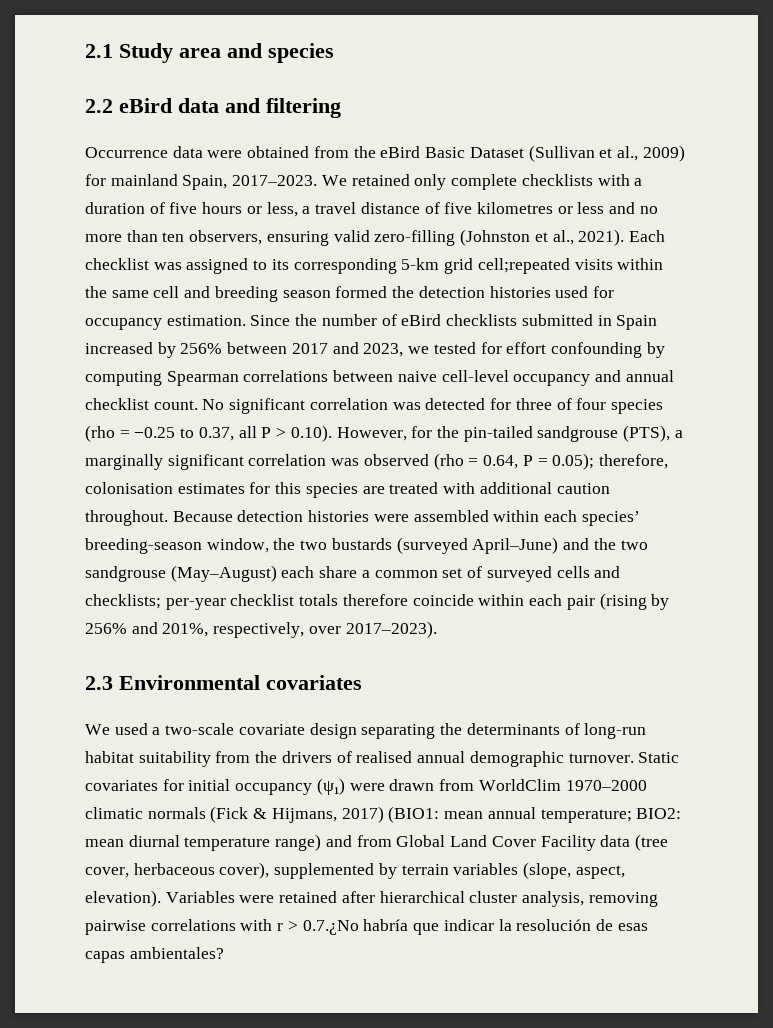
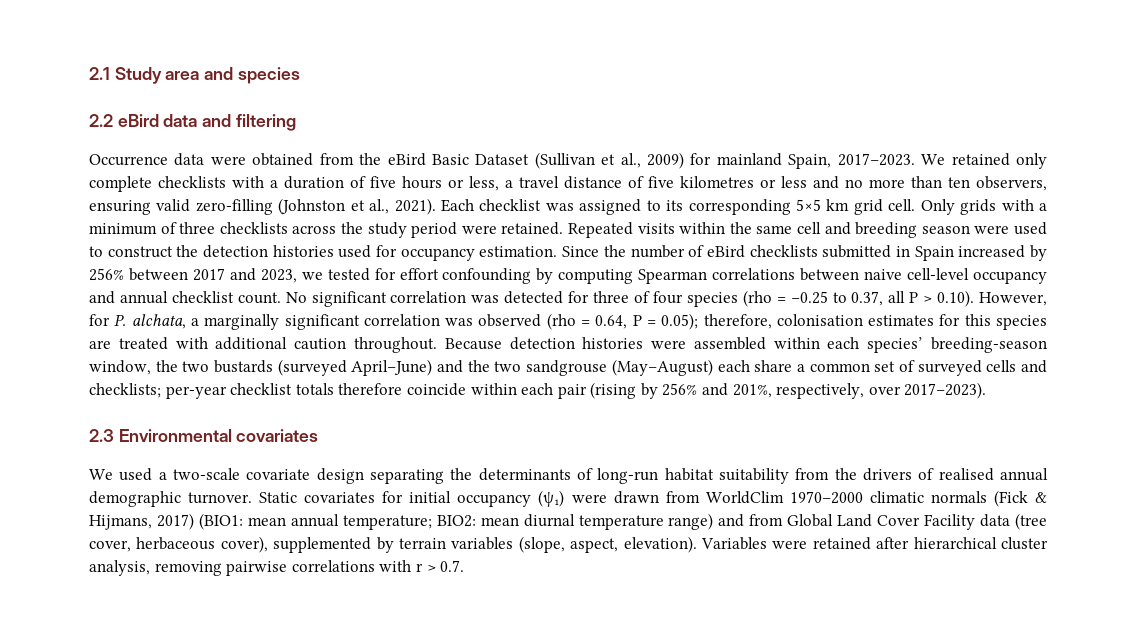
- Each checklist was assigned to its corresponding 5-km grid cell;repeated visits within the same cell and breeding season formed the detection histories used for occupancy estimation.
+ Each checklist was assigned to its corresponding 5×5 km grid cell. Only grids with a minimum of three checklists across the study period were retained. Repeated visits within the same cell and breeding season were used to construct the detection histories used for occupancy estimation.
- No significant correlation was detected for three of four species (rho = −0.25 to 0.37, all P > 0.10). However, for the pin-tailed sandgrouse (PTS), a marginally significant correlation was observed (rho = 0.64, P = 0.05); therefore, colonisation estimates for this species are treated with additional caution throughout.
+ No significant correlation was detected for three of four species (rho = −0.25 to 0.37, all P > 0.10). However, for P. alchata, a marginally significant correlation was observed (rho = 0.64, P = 0.05); therefore, colonisation estimates for this species are treated with additional caution throughout.
- Variables were retained after hierarchical cluster analysis, removing pairwise correlations with r > 0.7.¿No habría que indicar la resolución de esas capas ambientales?
+ Variables were retained after hierarchical cluster analysis, removing pairwise correlations with r > 0.7.

